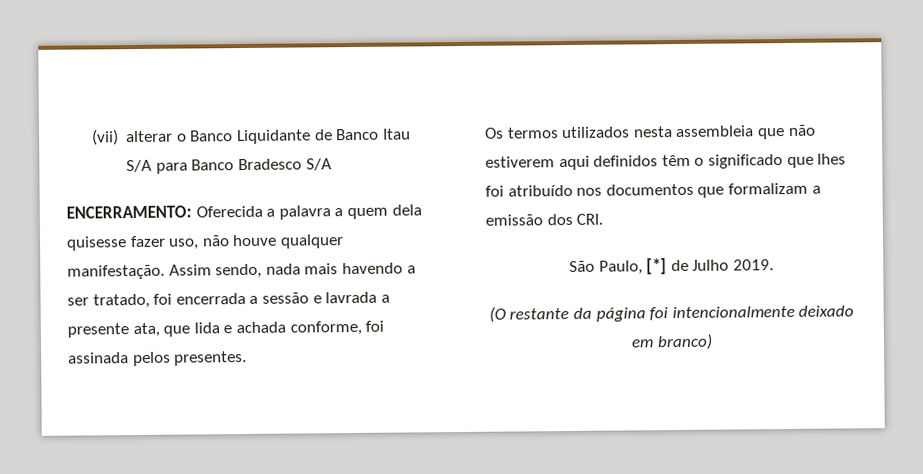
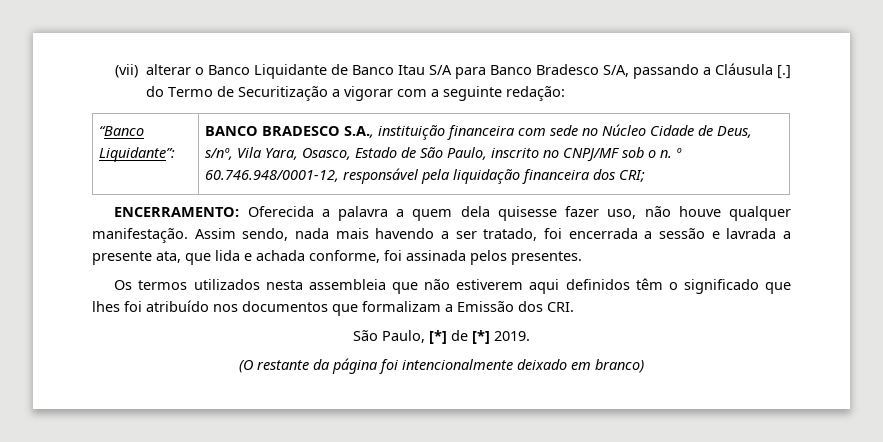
- (vii) alterar o Banco Liquidante de Banco Itau S/A para Banco Bradesco S/A
+ (vii) alterar o Banco Liquidante de Banco Itau S/A para Banco Bradesco S/A, passando a Cláusula [.] do Termo de Securitização a vigorar com a seguinte redação:
+ “Banco Liquidante”: | BANCO BRADESCO S.A., instituição financeira com sede no Núcleo Cidade de Deus, s/nº, Vila Yara, Osasco, Estado de São Paulo, inscrito no CNPJ/MF sob o n. º 60.746.948/0001-12, responsável pela liquidação financeira dos CRI;
- Os termos utilizados nesta assembleia que não estiverem aqui definidos têm o significado que lhes foi atribuído nos documentos que formalizam a emissão dos CRI.
+ Os termos utilizados nesta assembleia que não estiverem aqui definidos têm o significado que lhes foi atribuído nos documentos que formalizam a Emissão dos CRI.
- São Paulo, [*] de Julho 2019.
+ São Paulo, [*] de [*] 2019.

